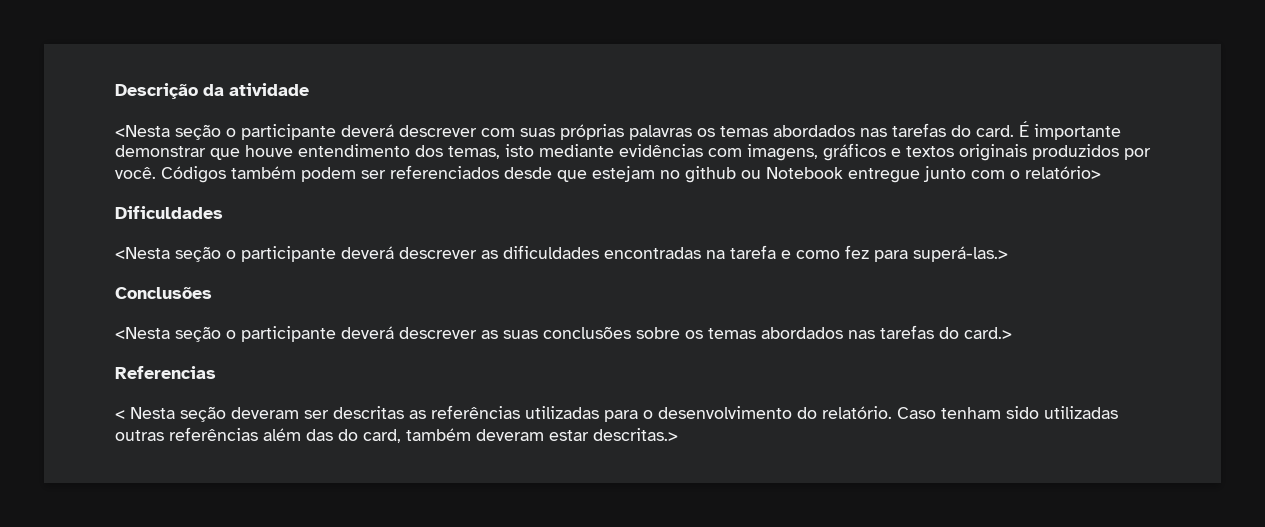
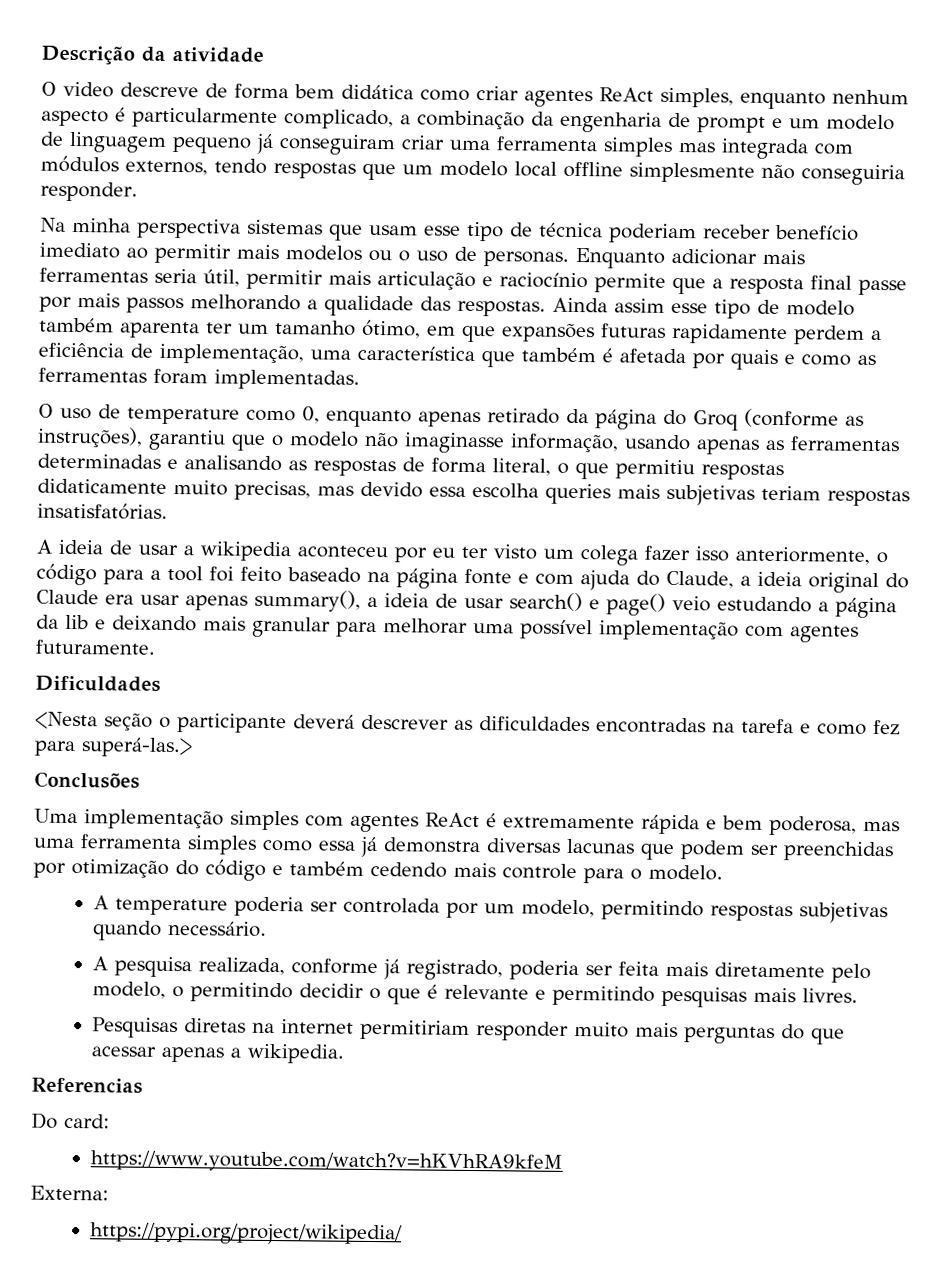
- <Nesta seção o participante deverá descrever com suas próprias palavras os temas abordados nas tarefas do card. É importante demonstrar que houve entendimento dos temas, isto mediante evidências com imagens, gráficos e textos originais produzidos por você. Códigos também podem ser referenciados desde que estejam no github ou Notebook entregue junto com o relatório>
+ O video descreve de forma bem didática como criar agentes ReAct simples, enquanto nenhum aspecto é particularmente complicado, a combinação da engenharia de prompt e um modelo de linguagem pequeno já conseguiram criar uma ferramenta simples mas integrada com módulos externos, tendo respostas que um modelo local offline simplesmente não conseguiria responder.
+ Na minha perspectiva sistemas que usam esse tipo de técnica poderiam receber benefício imediato ao permitir mais modelos ou o uso de personas. Enquanto adicionar mais ferramentas seria útil, permitir mais articulação e raciocínio permite que a resposta final passe por mais passos melhorando a qualidade das respostas. Ainda assim esse tipo de modelo também aparenta ter um tamanho ótimo, em que expansões futuras rapidamente perdem a eficiência de implementação, uma característica que também é afetada por quais e como as ferramentas foram implementadas.
+ O uso de temperature como 0, enquanto apenas retirado da página do Groq (conforme as instruções), garantiu que o modelo não imaginasse informação, usando apenas as ferramentas determinadas e analisando as respostas de forma literal, o que permitiu respostas didaticamente muito precisas, mas devido essa escolha queries mais subjetivas teriam respostas insatisfatórias.
+ A ideia de usar a wikipedia aconteceu por eu ter visto um colega fazer isso anteriormente, o código para a tool foi feito baseado na página fonte e com ajuda do Claude, a ideia original do Claude era usar apenas summary(), a ideia de usar search() e page() veio estudando a página da lib e deixando mais granular para melhorar uma possível implementação com agentes futuramente.
- <Nesta seção o participante deverá descrever as suas conclusões sobre os temas abordados nas tarefas do card.>
+ Uma implementação simples com agentes ReAct é extremamente rápida e bem poderosa, mas uma ferramenta simples como essa já demonstra diversas lacunas que podem ser preenchidas por otimização do código e também cedendo mais controle para o modelo.
+ A temperature poderia ser controlada por um modelo, permitindo respostas subjetivas quando necessário.
+ A pesquisa realizada, conforme já registrado, poderia ser feita mais diretamente pelo modelo, o permitindo decidir o que é relevante e permitindo pesquisas mais livres.
+ Pesquisas diretas na internet permitiriam responder muito mais perguntas do que acessar apenas a wikipedia.
  Referencias
- < Nesta seção deveram ser descritas as referências utilizadas para o desenvolvimento do relatório. Caso tenham sido utilizadas outras referências além das do card, também deveram estar descritas.>
+ Do card:
+ https://www.youtube.com/watch?v=hKVhRA9kfeM
+ Externa:
+ https://pypi.org/project/wikipedia/

